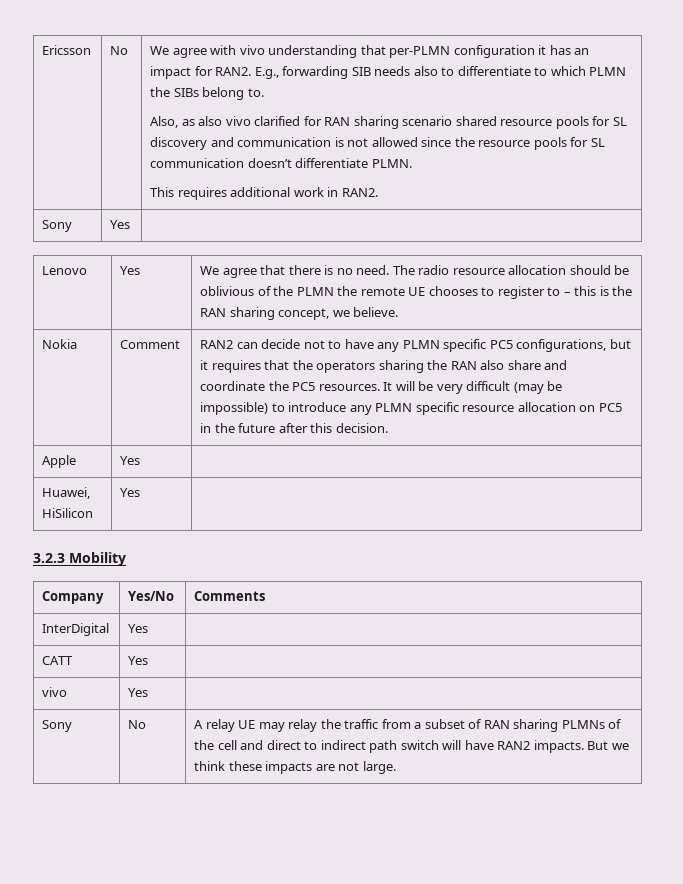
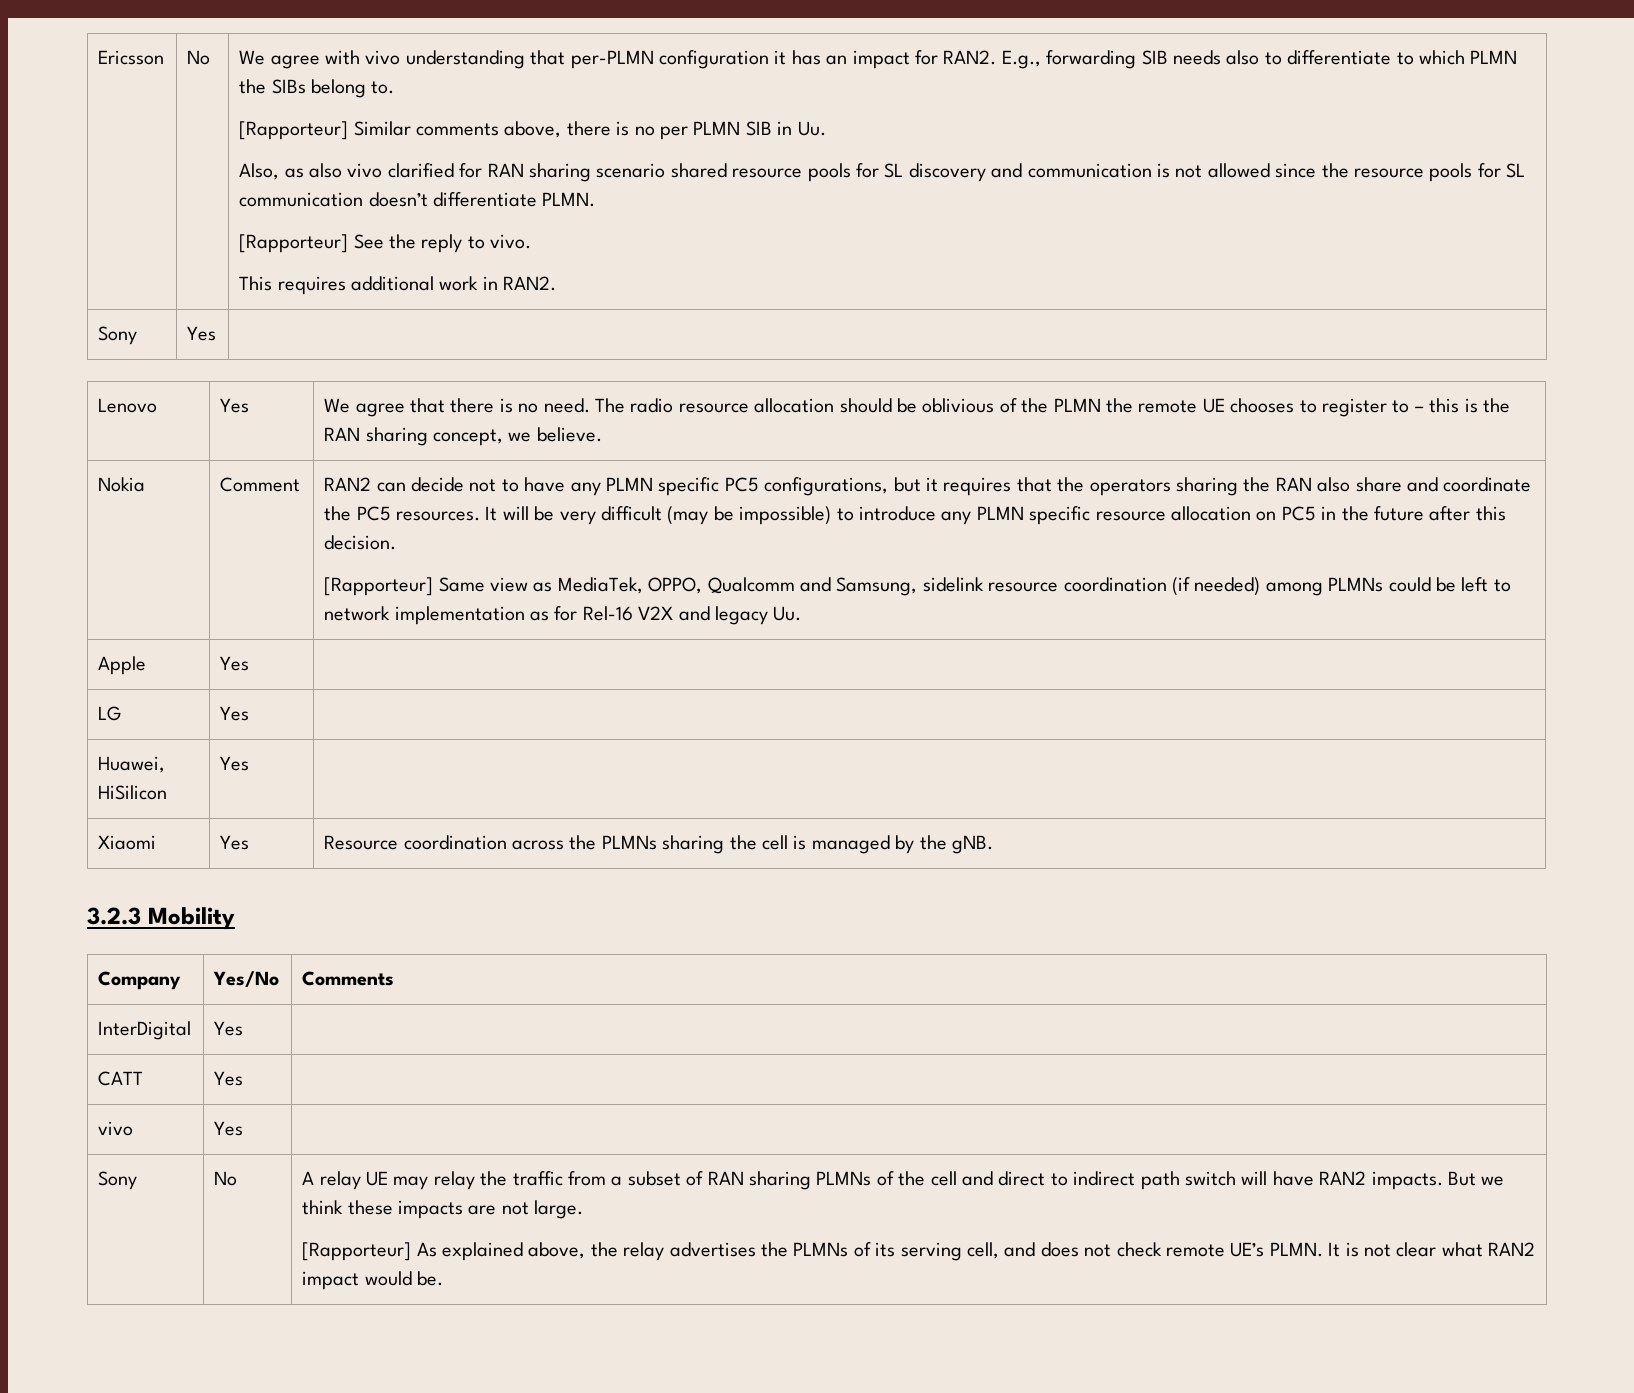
+ [Rapporteur] Similar comments above, there is no per PLMN SIB in Uu.
+ [Rapporteur] See the reply to vivo.
+ [Rapporteur] Same view as MediaTek, OPPO, Qualcomm and Samsung, sidelink resource coordination (if needed) among PLMNs could be left to network implementation as for Rel-16 V2X and legacy Uu.
+ LG | Yes |
+ Xiaomi | Yes | Resource coordination across the PLMNs sharing the cell is managed by the gNB.
+ [Rapporteur] As explained above, the relay advertises the PLMNs of its serving cell, and does not check remote UE’s PLMN. It is not clear what RAN2 impact would be.

